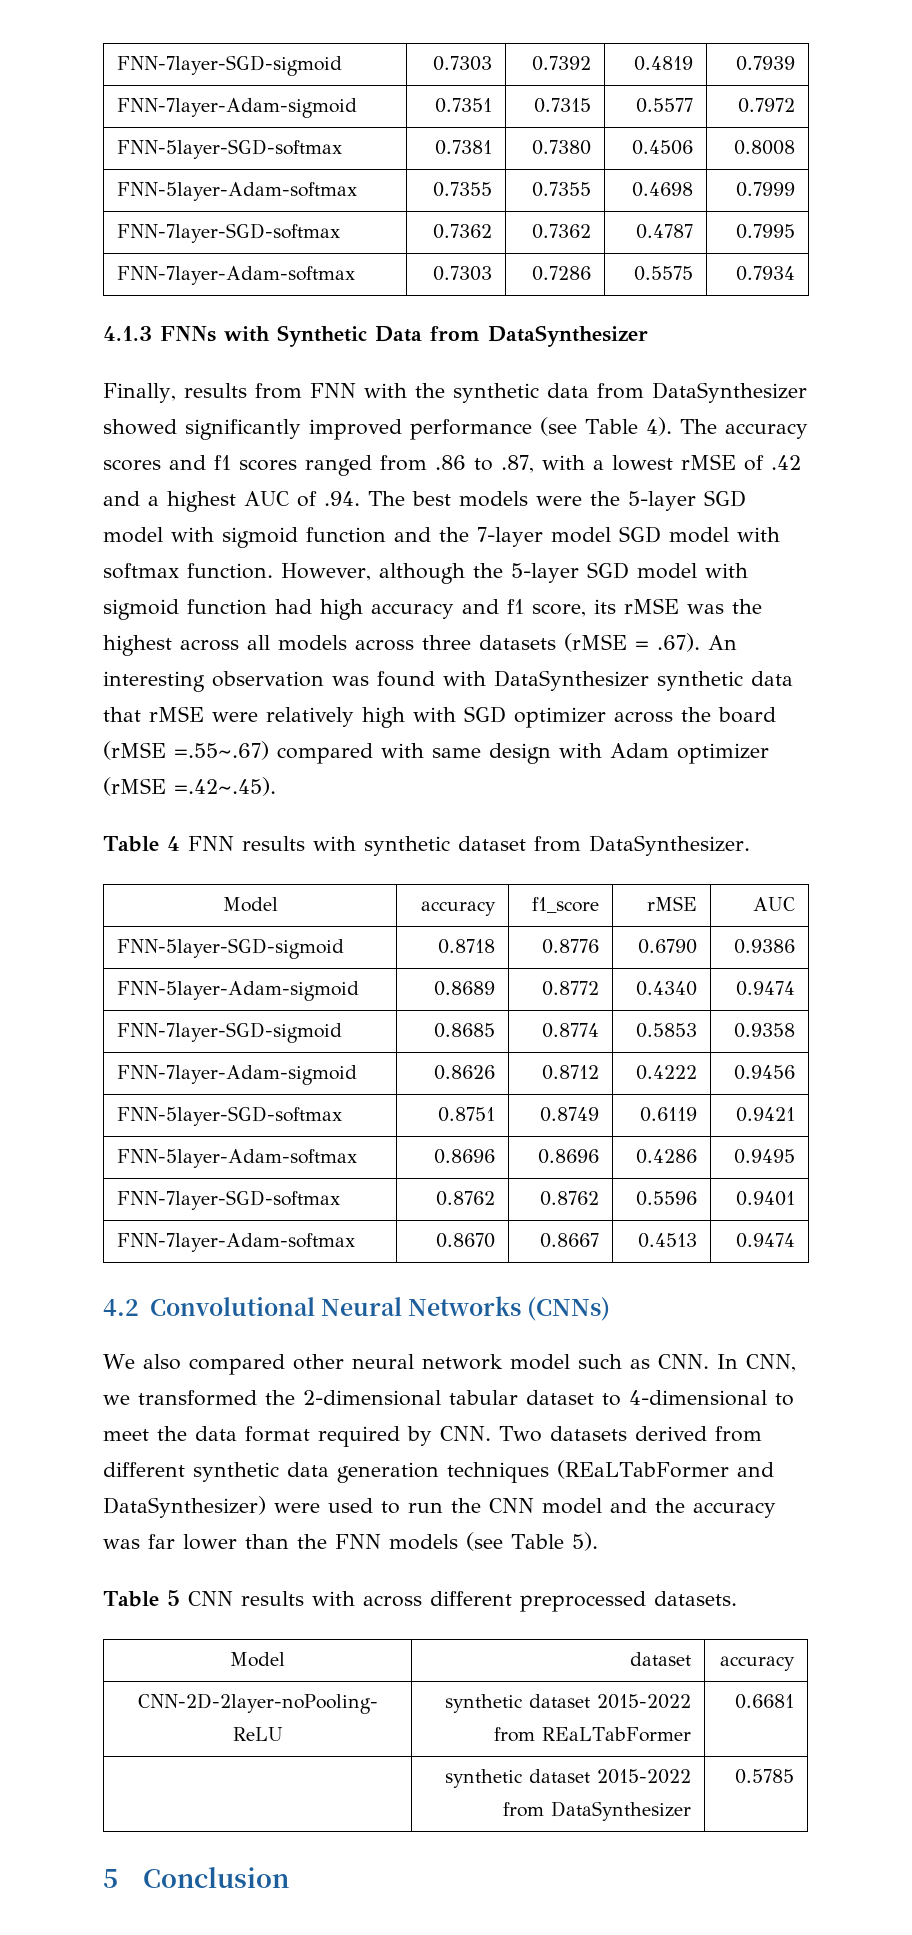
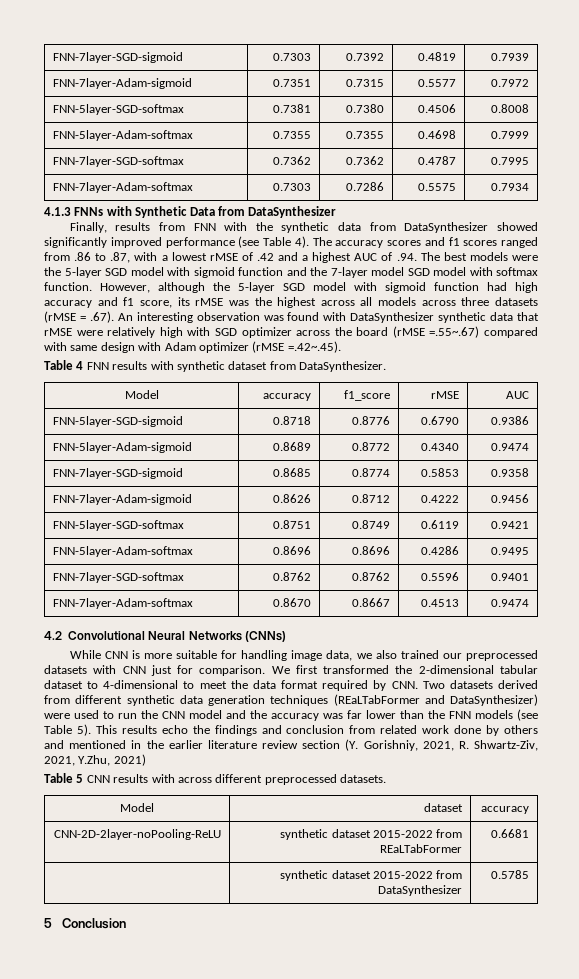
- We also compared other neural network model such as CNN. In CNN, we transformed the 2-dimensional tabular dataset to 4-dimensional to meet the data format required by CNN. Two datasets derived from different synthetic data generation techniques (REaLTabFormer and DataSynthesizer) were used to run the CNN model and the accuracy was far lower than the FNN models (see Table 5).
+ While CNN is more suitable for handling image data, we also trained our preprocessed datasets with CNN just for comparison. We first transformed the 2-dimensional tabular dataset to 4-dimensional to meet the data format required by CNN. Two datasets derived from different synthetic data generation techniques (REaLTabFormer and DataSynthesizer) were used to run the CNN model and the accuracy was far lower than the FNN models (see Table 5). This results echo the findings and conclusion from related work done by others and mentioned in the earlier literature review section (Y. Gorishniy, 2021, R. Shwartz-Ziv, 2021, Y.Zhu, 2021)

